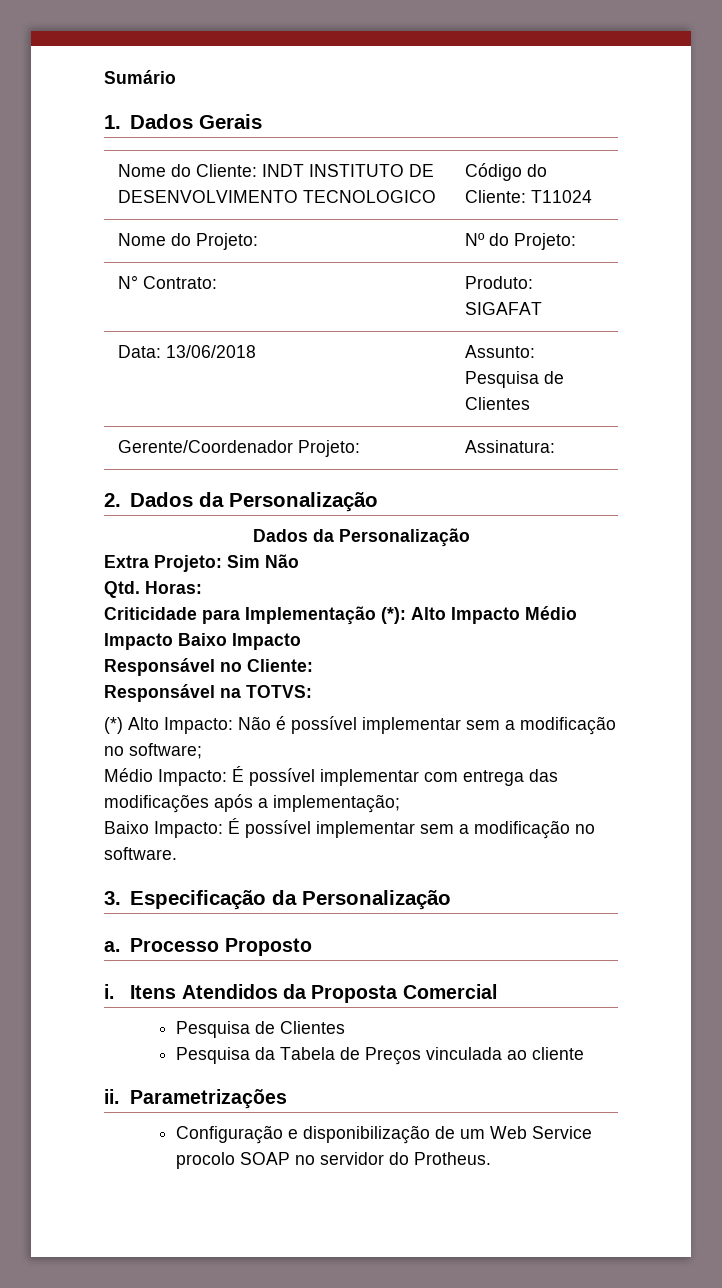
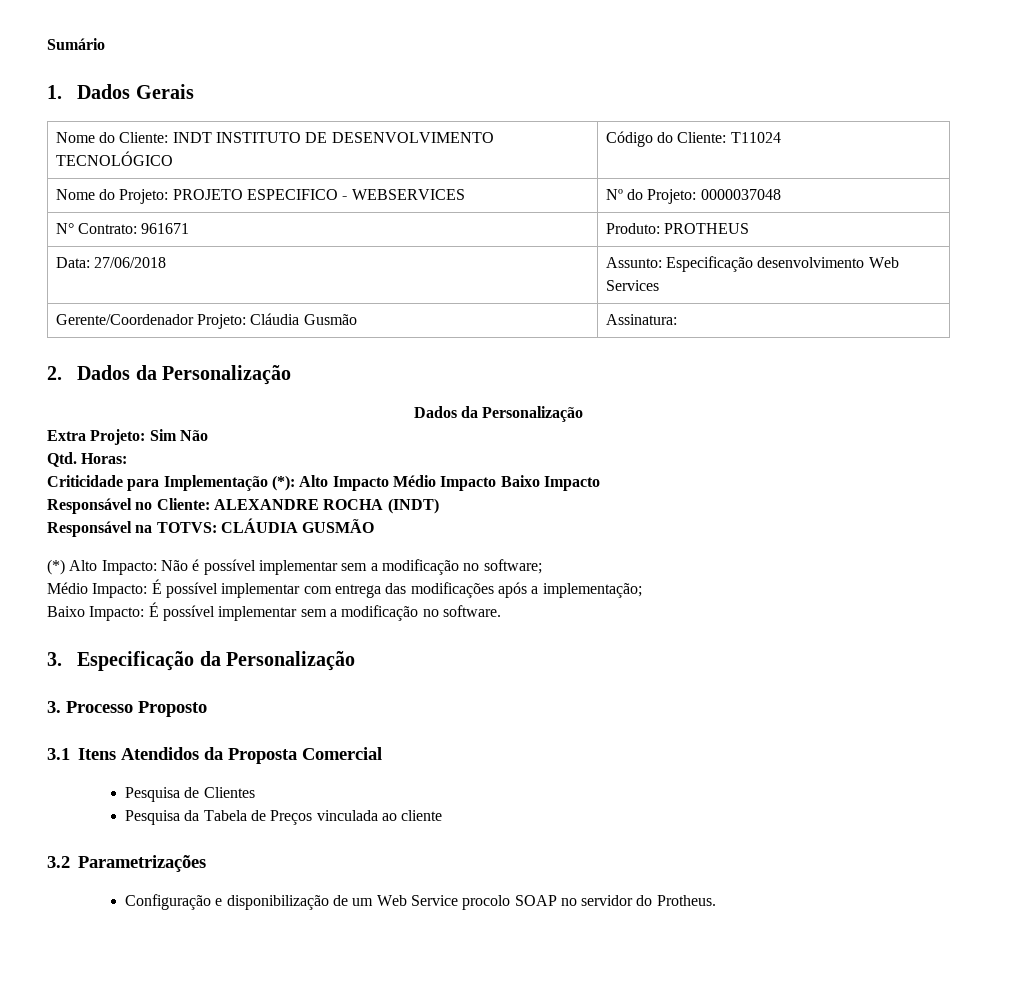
- Nome do Cliente: INDT INSTITUTO DE DESENVOLVIMENTO TECNOLOGICO | Código do Cliente: T11024
+ Nome do Cliente: INDT INSTITUTO DE DESENVOLVIMENTO TECNOLÓGICO | Código do Cliente: T11024
- Nome do Projeto: | Nº do Projeto:
+ Nome do Projeto: PROJETO ESPECIFICO - WEBSERVICES | Nº do Projeto: 0000037048
- N° Contrato: | Produto: SIGAFAT
+ N° Contrato: 961671 | Produto: PROTHEUS
- Data: 13/06/2018 | Assunto: Pesquisa de Clientes
+ Data: 27/06/2018 | Assunto: Especificação desenvolvimento Web Services
- Gerente/Coordenador Projeto: | Assinatura:
+ Gerente/Coordenador Projeto: Cláudia Gusmão | Assinatura:
- Responsável no Cliente:
+ Responsável no Cliente: ALEXANDRE ROCHA (INDT)
- Responsável na TOTVS:
+ Responsável na TOTVS: CLÁUDIA GUSMÃO
- a. Processo Proposto
+ 3. Processo Proposto
- i. Itens Atendidos da Proposta Comercial
+ 3.1 Itens Atendidos da Proposta Comercial
- ii. Parametrizações
+ 3.2 Parametrizações

